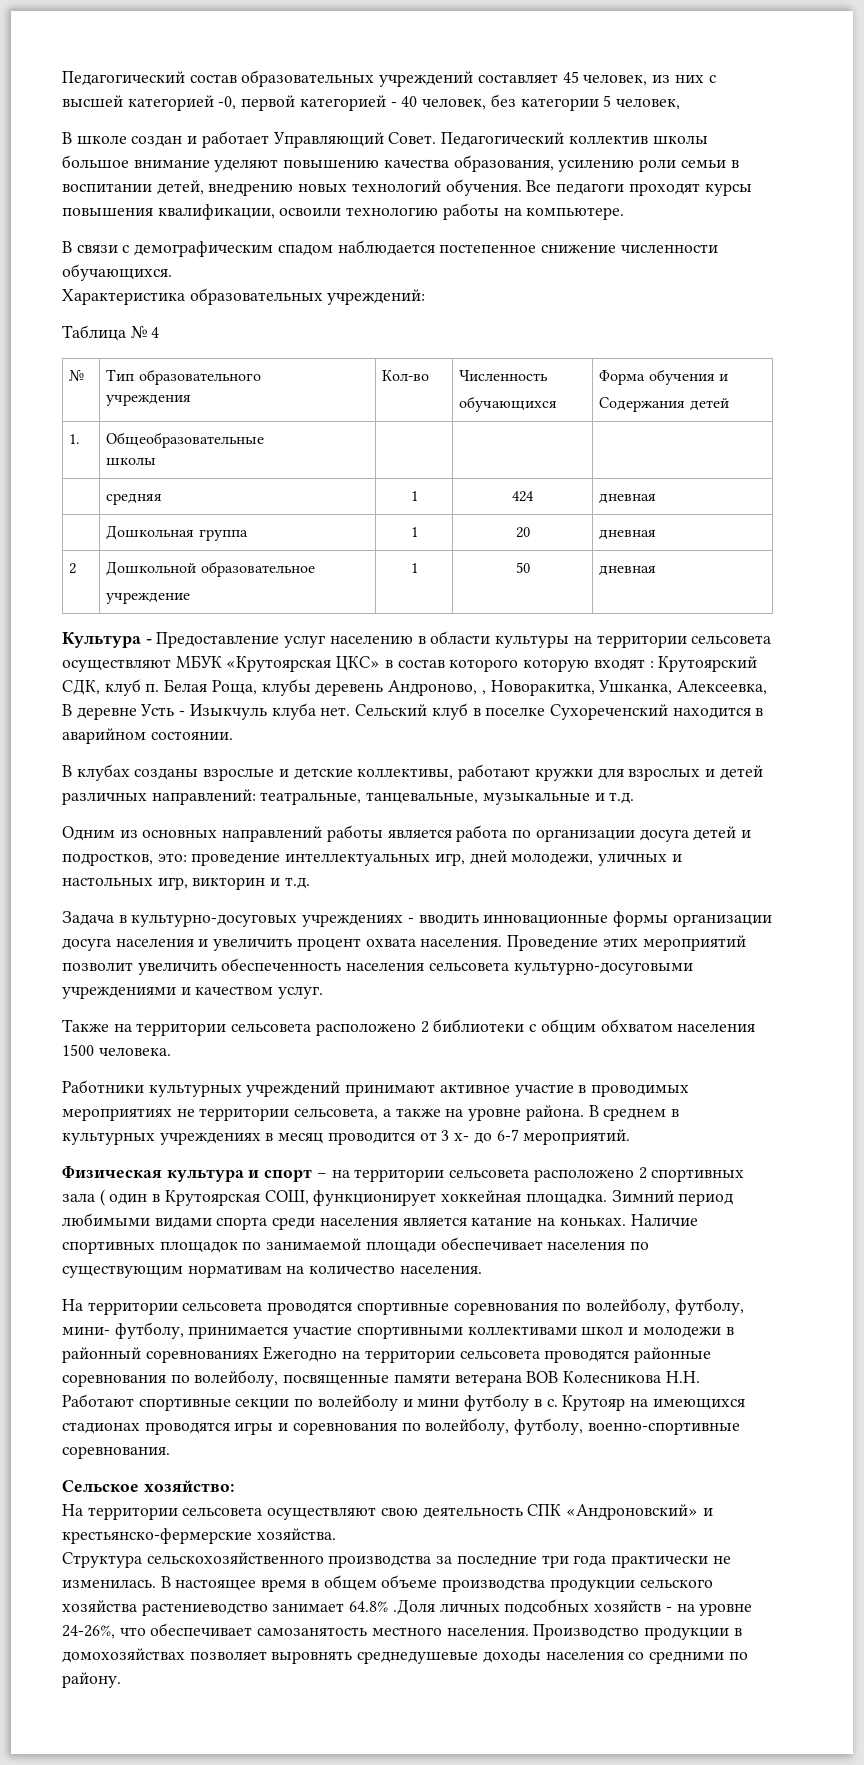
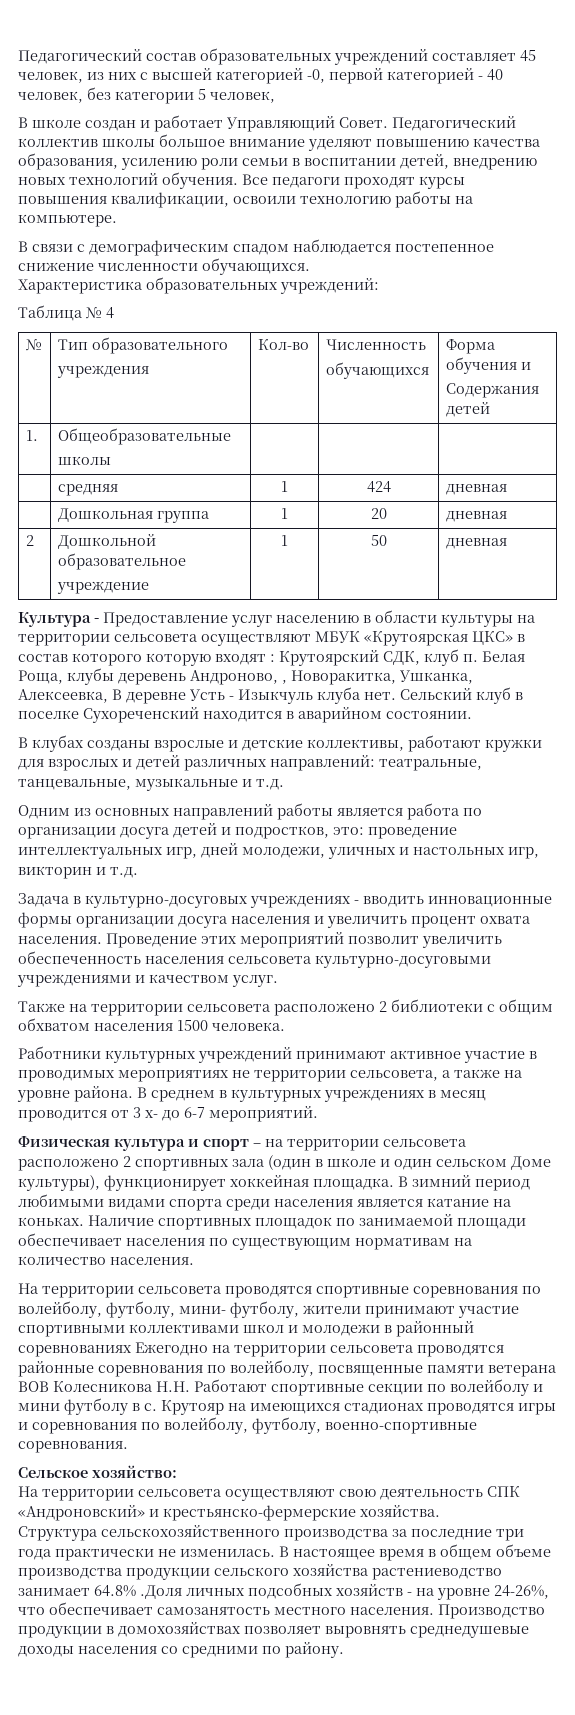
- Физическая культура и спорт – на территории сельсовета расположено 2 спортивных зала ( один в Крутоярская СОШ, функционирует хоккейная площадка.
+ Физическая культура и спорт – на территории сельсовета расположено 2 спортивных зала (один в школе и один сельском Доме культуры), функционирует хоккейная площадка.
- Зимний период любимыми видами спорта среди населения является катание на коньках.
+ В зимний период любимыми видами спорта среди населения является катание на коньках.
- На территории сельсовета проводятся спортивные соревнования по волейболу, футболу, мини- футболу, принимается участие спортивными коллективами школ и молодежи в районный соревнованиях Ежегодно на территории сельсовета проводятся районные соревнования по волейболу, посвященные памяти ветерана ВОВ Колесникова Н.Н. Работают спортивные секции по волейболу и мини футболу в с.
+ На территории сельсовета проводятся спортивные соревнования по волейболу, футболу, мини- футболу, жители принимают участие спортивными коллективами школ и молодежи в районный соревнованиях Ежегодно на территории сельсовета проводятся районные соревнования по волейболу, посвященные памяти ветерана ВОВ Колесникова Н.Н. Работают спортивные секции по волейболу и мини футболу в с.

